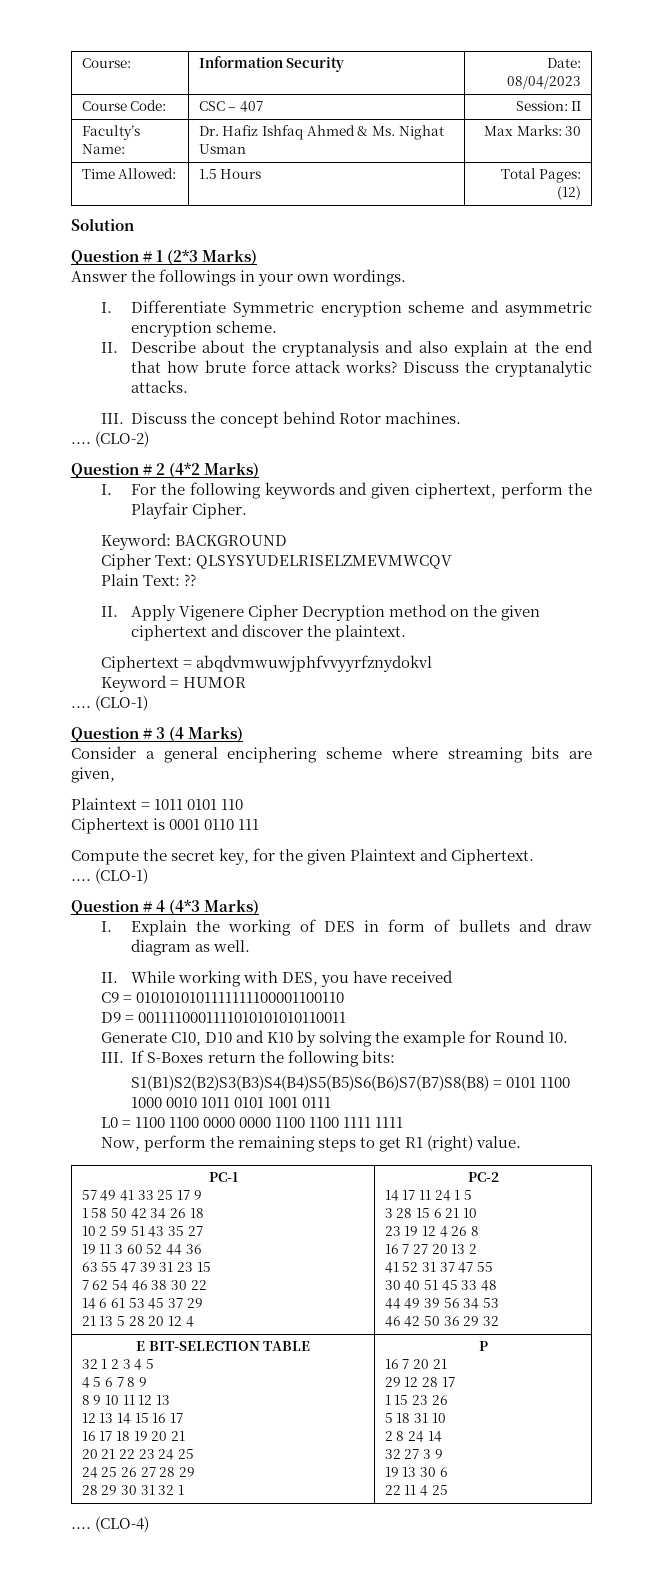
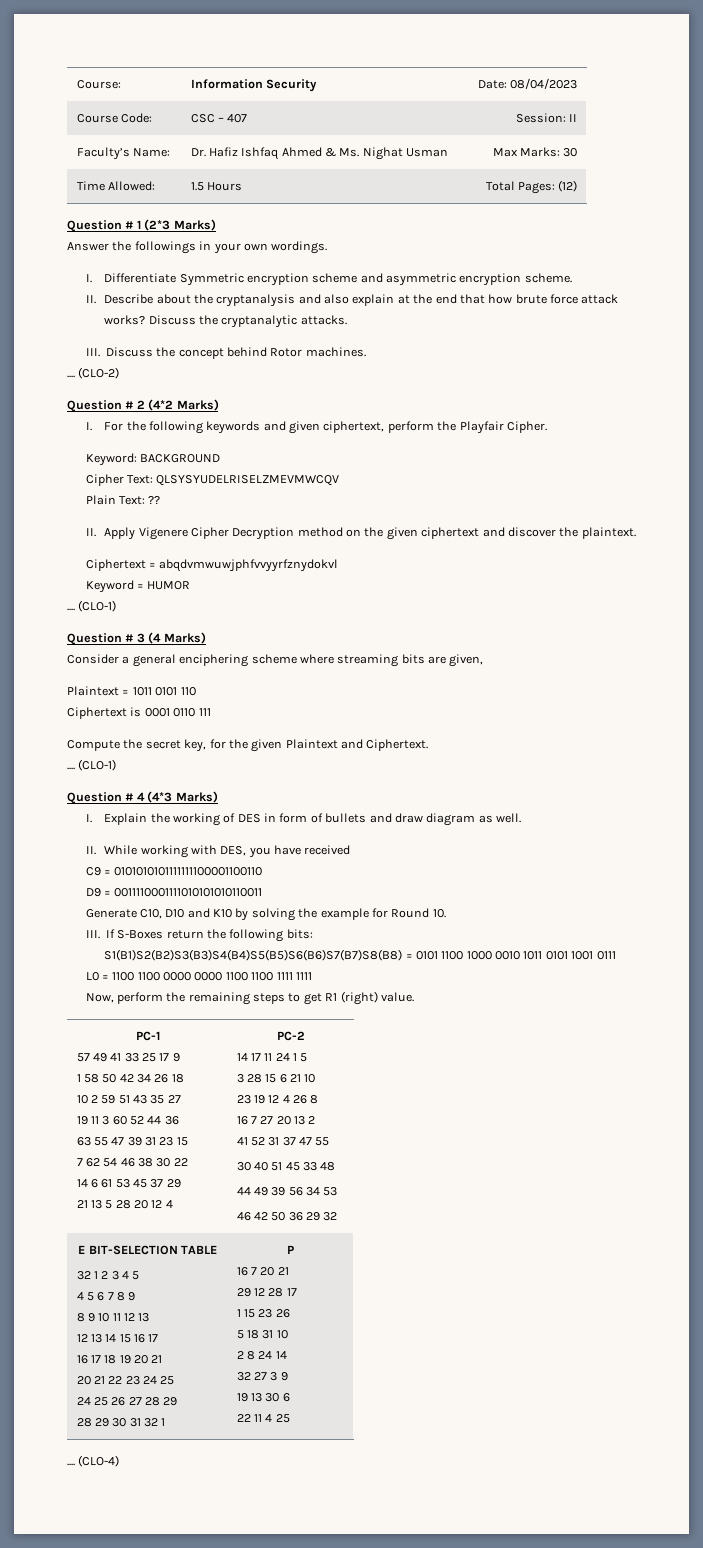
- Solution

